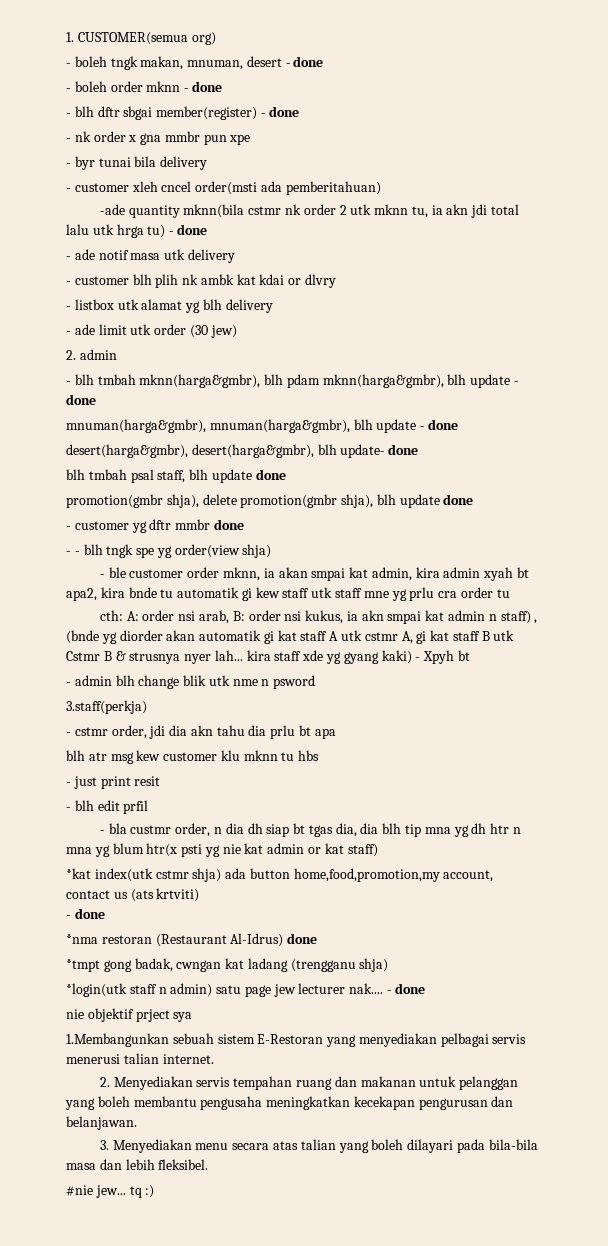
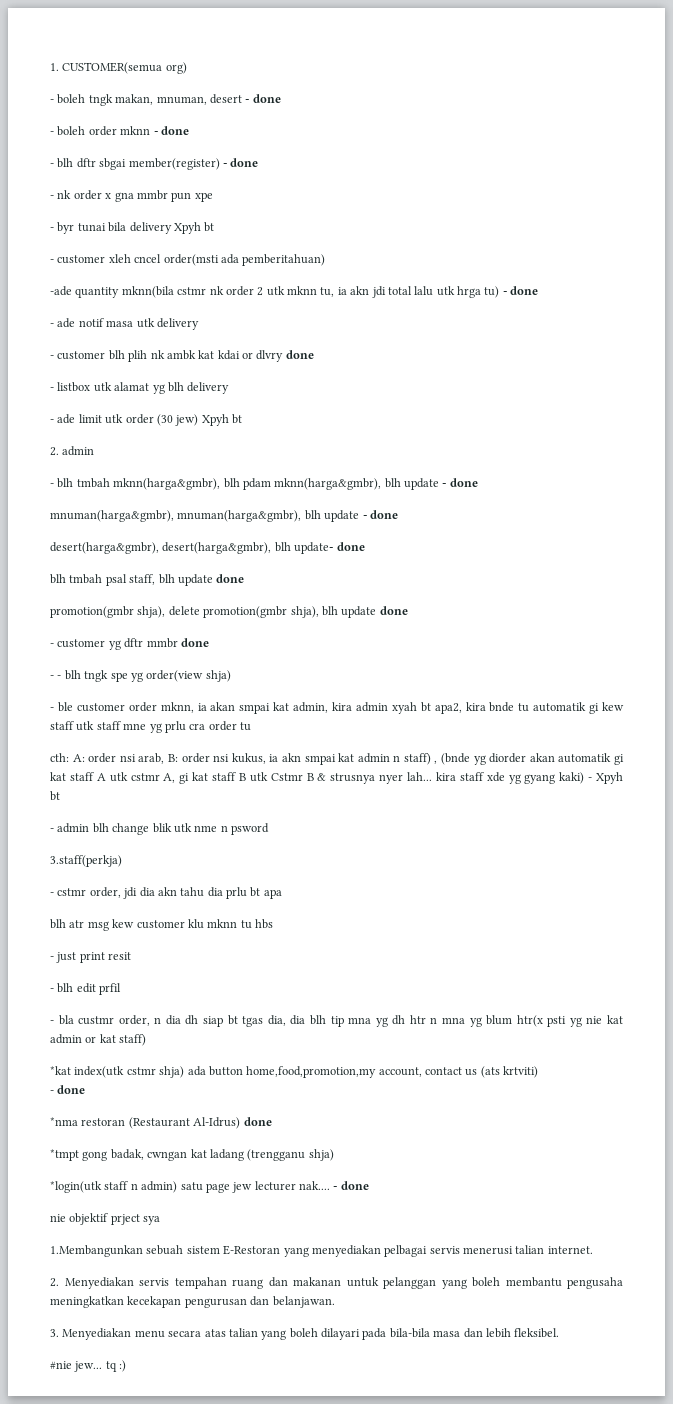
- - byr tunai bila delivery
+ - byr tunai bila delivery Xpyh bt
- - customer blh plih nk ambk kat kdai or dlvry
+ - customer blh plih nk ambk kat kdai or dlvry done
- - ade limit utk order (30 jew)
+ - ade limit utk order (30 jew) Xpyh bt

